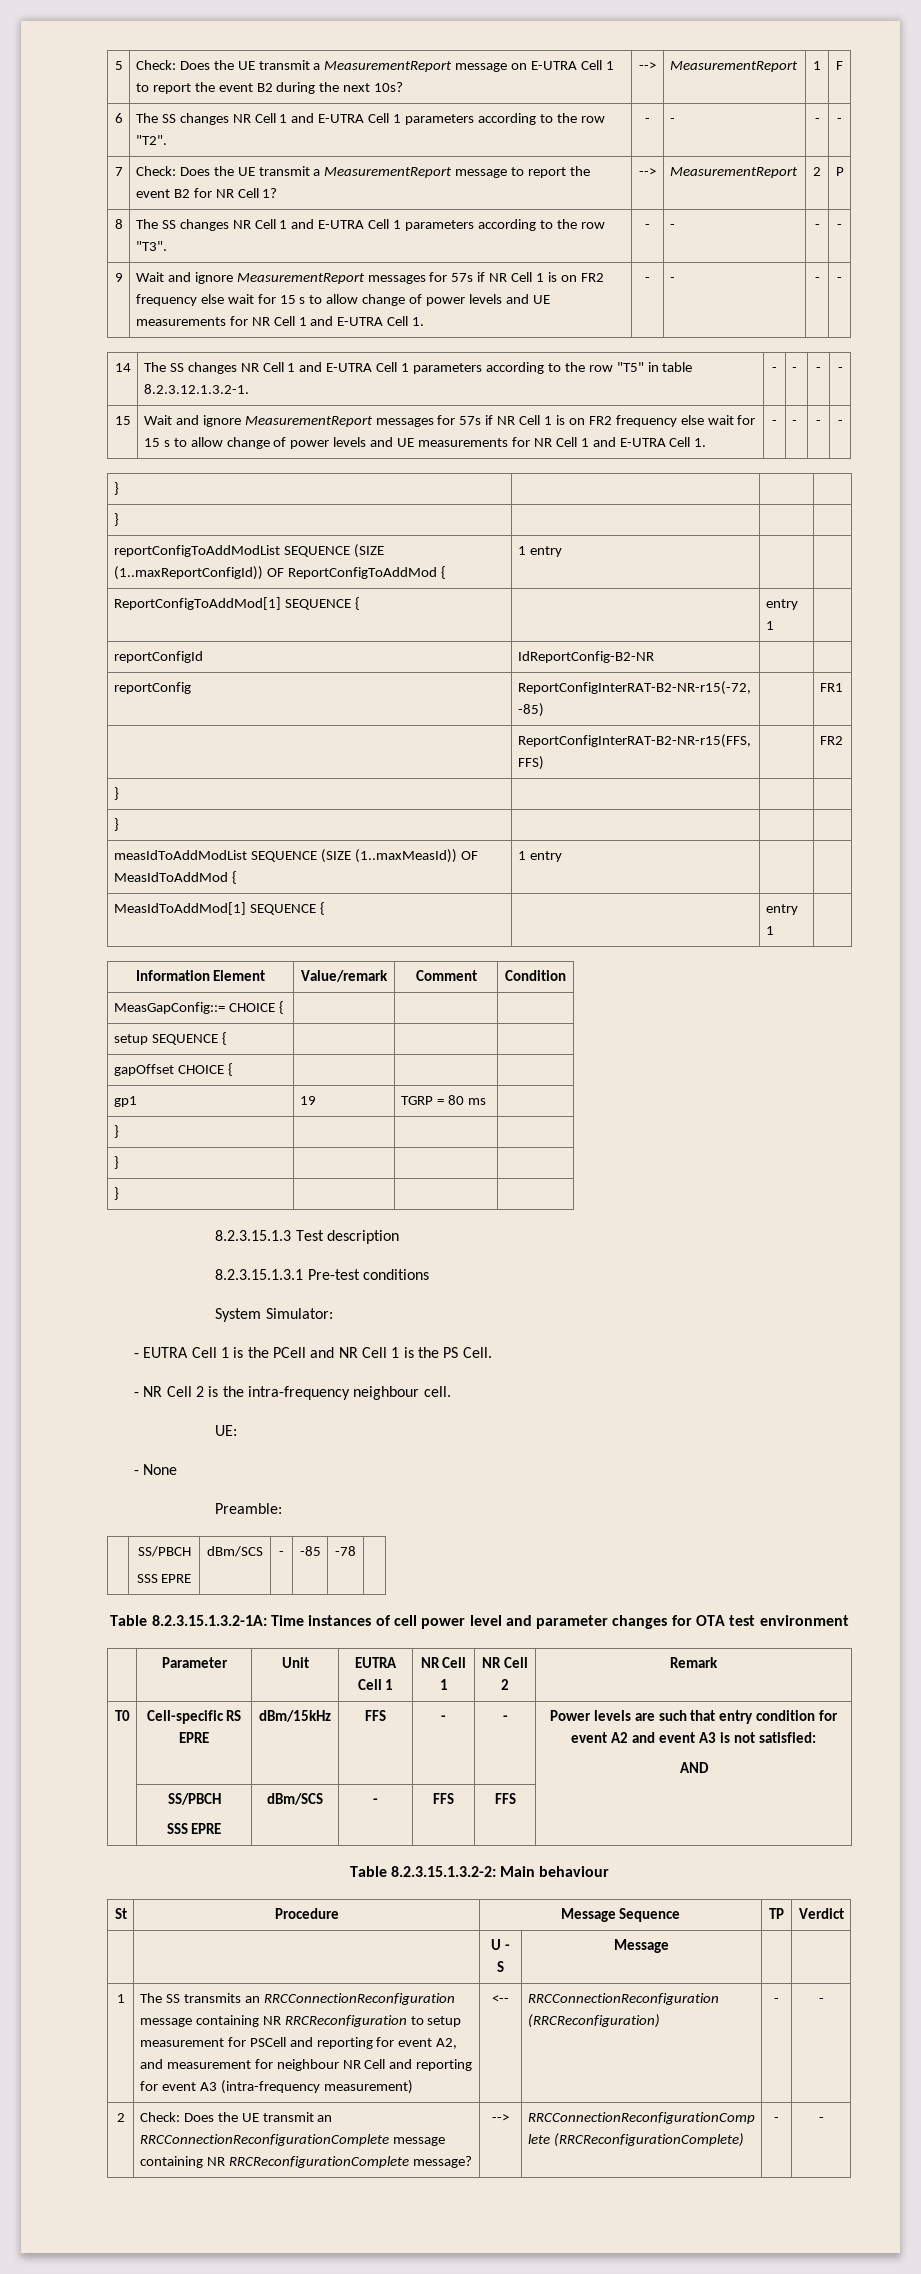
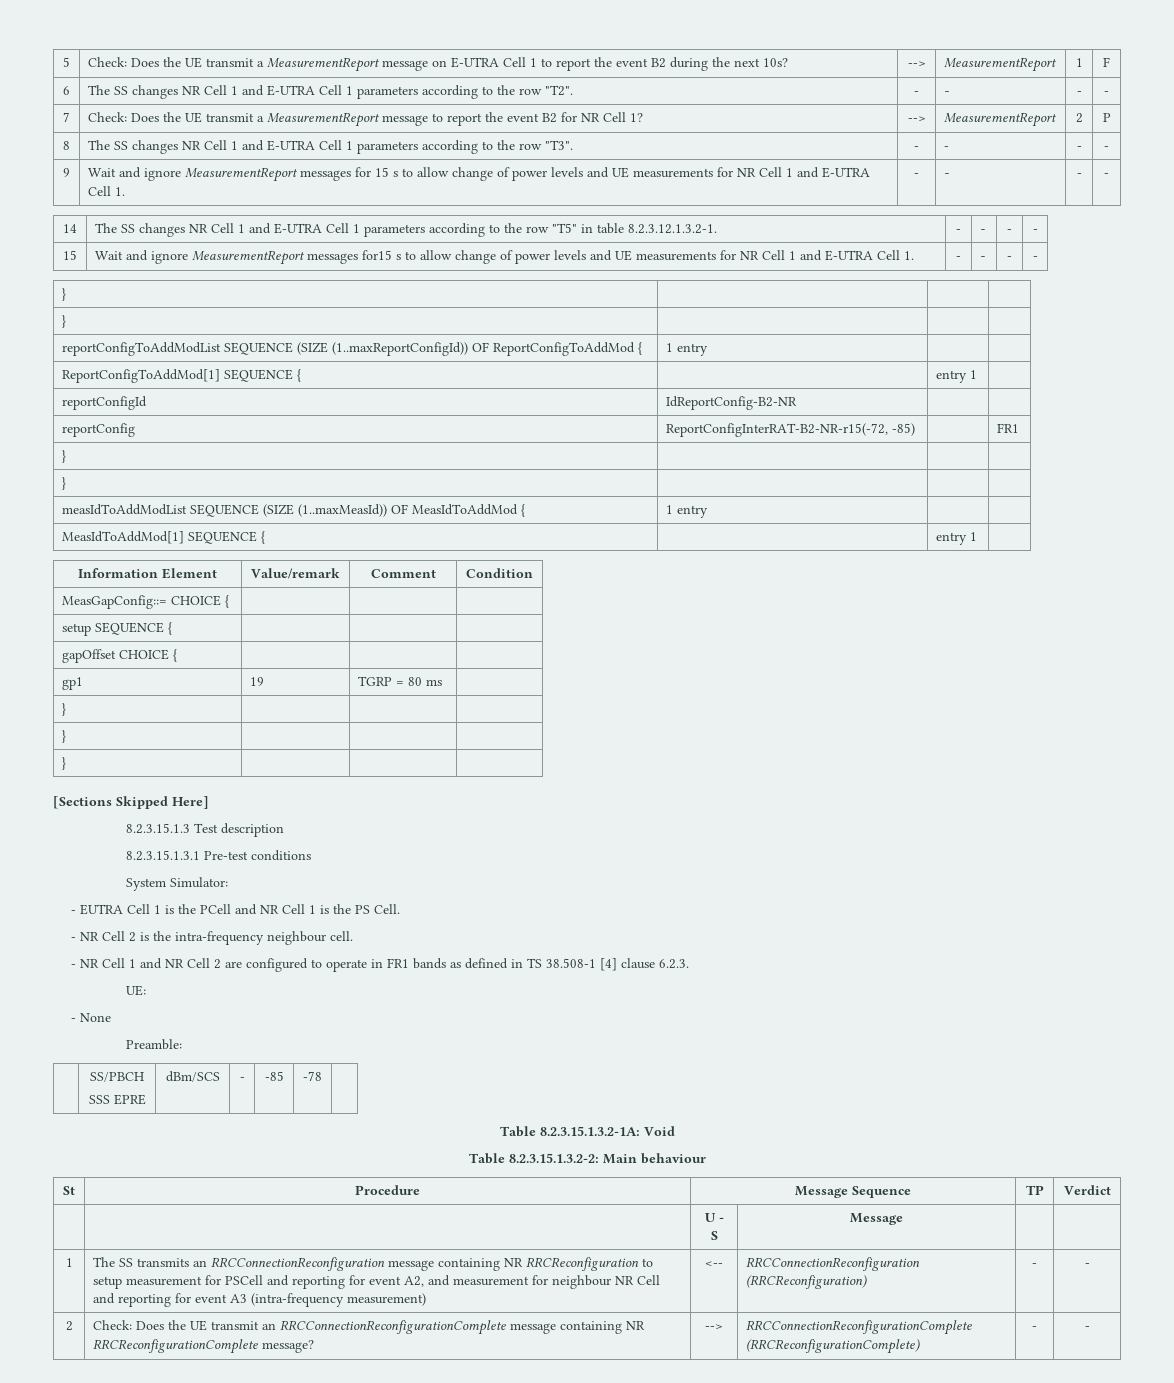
- 9 | Wait and ignore MeasurementReport messages for 57s if NR Cell 1 is on FR2 frequency else wait for 15 s to allow change of power levels and UE measurements for NR Cell 1 and E-UTRA Cell 1.
+ 9 | Wait and ignore MeasurementReport messages for 15 s to allow change of power levels and UE measurements for NR Cell 1 and E-UTRA Cell 1.
- 15 | Wait and ignore MeasurementReport messages for 57s if NR Cell 1 is on FR2 frequency else wait for 15 s to allow change of power levels and UE measurements for NR Cell 1 and E-UTRA Cell 1.
+ 15 | Wait and ignore MeasurementReport messages for15 s to allow change of power levels and UE measurements for NR Cell 1 and E-UTRA Cell 1.
- | ReportConfigInterRAT-B2-NR-r15(FFS, FFS) | | FR2
+ [Sections Skipped Here]
+ - NR Cell 1 and NR Cell 2 are configured to operate in FR1 bands as defined in TS 38.508-1 [4] clause 6.2.3.
- Table 8.2.3.15.1.3.2-1A: Time instances of cell power level and parameter changes for OTA test environment
- | Parameter | Unit | EUTRA Cell 1 | NR Cell 1 | NR Cell 2 | Remark
- T0 | Cell-specific RS EPRE | dBm/15kHz | FFS | - | - | Power levels are such that entry condition for event A2 and event A3 is not satisfied:
- AND
- | SS/PBCH
- SSS EPRE | dBm/SCS | - | FFS | FFS |
+ Table 8.2.3.15.1.3.2-1A: Void

